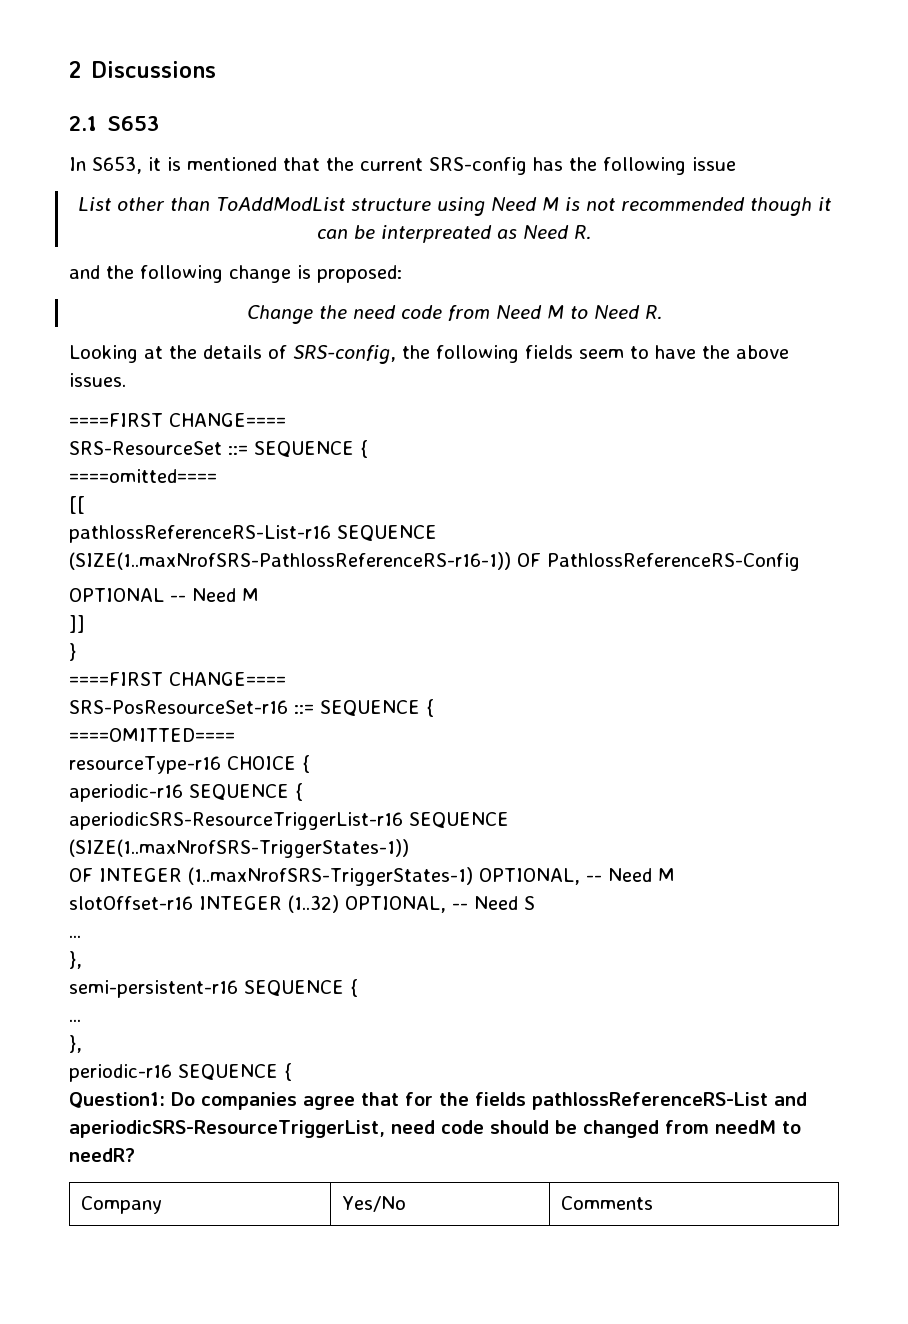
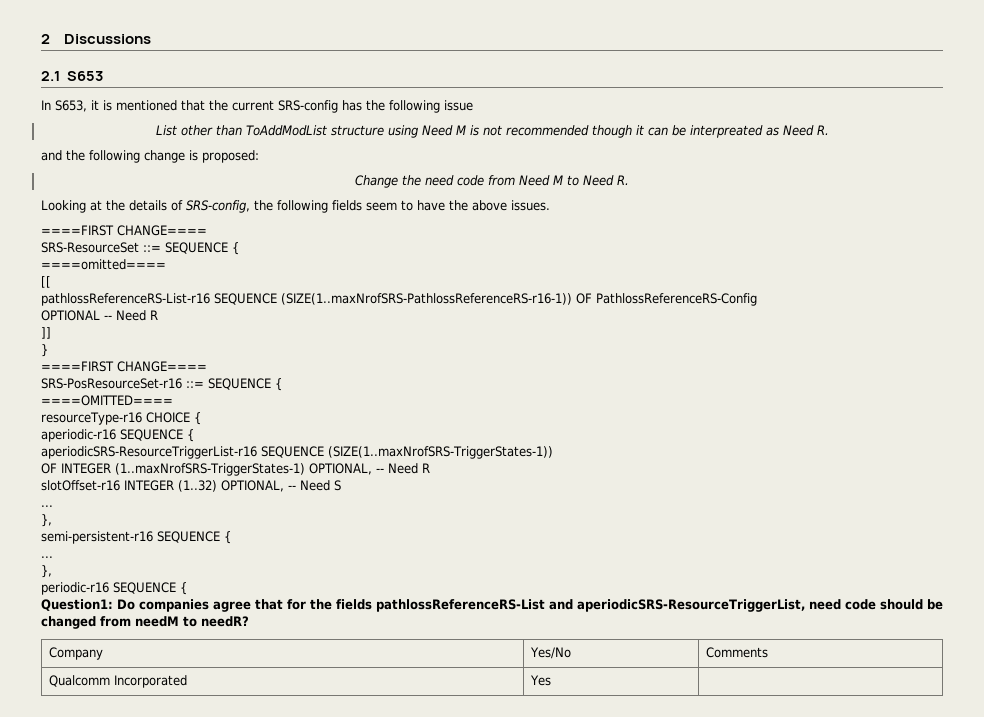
- OPTIONAL -- Need M
+ OPTIONAL -- Need R
- OF INTEGER (1..maxNrofSRS-TriggerStates-1) OPTIONAL, -- Need M
+ OF INTEGER (1..maxNrofSRS-TriggerStates-1) OPTIONAL, -- Need R
+ Qualcomm Incorporated | Yes |

